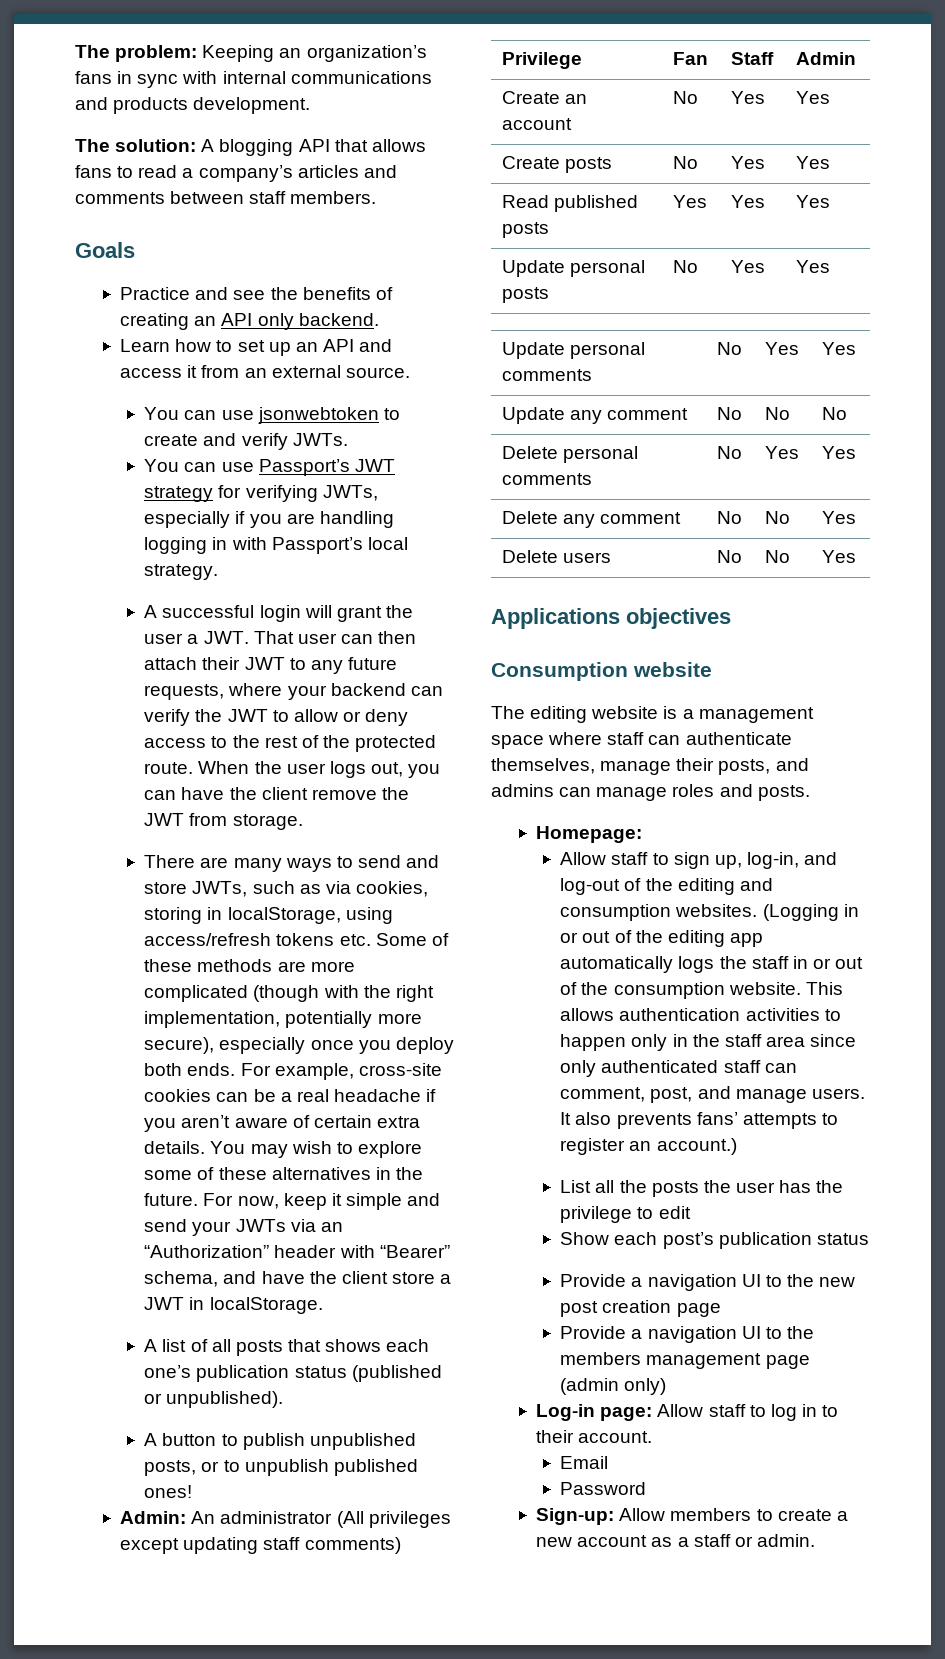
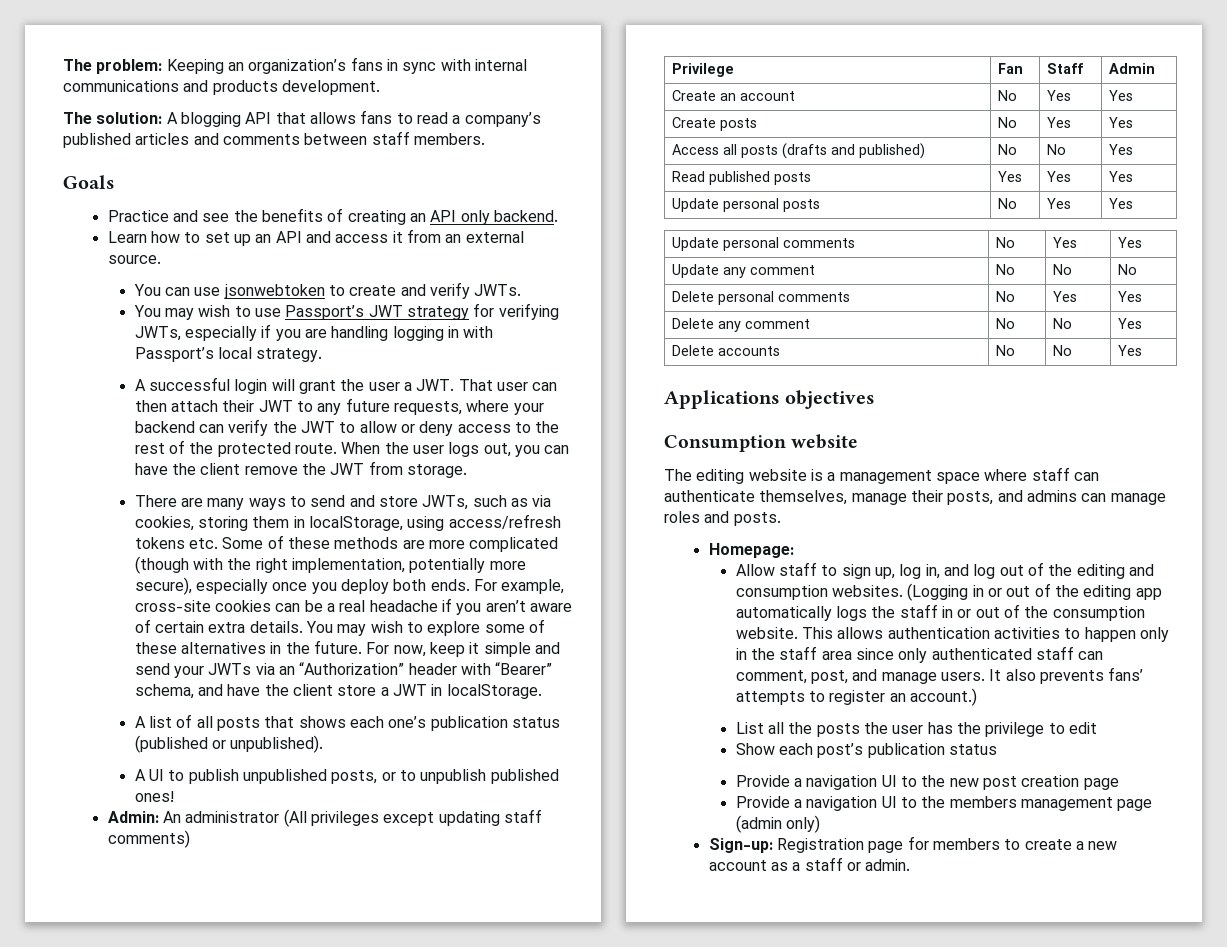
- The solution: A blogging API that allows fans to read a company’s articles and comments between staff members.
+ The solution: A blogging API that allows fans to read a company’s published articles and comments between staff members.
- You can use Passport’s JWT strategy for verifying JWTs, especially if you are handling logging in with Passport’s local strategy.
+ You may wish to use Passport’s JWT strategy for verifying JWTs, especially if you are handling logging in with Passport’s local strategy.
- There are many ways to send and store JWTs, such as via cookies, storing in localStorage, using access/refresh tokens etc. Some of these methods are more complicated (though with the right implementation, potentially more secure), especially once you deploy both ends.
+ There are many ways to send and store JWTs, such as via cookies, storing them in localStorage, using access/refresh tokens etc. Some of these methods are more complicated (though with the right implementation, potentially more secure), especially once you deploy both ends.
- A button to publish unpublished posts, or to unpublish published ones!
+ A UI to publish unpublished posts, or to unpublish published ones!
+ Access all posts (drafts and published) | No | No | Yes
- Delete users | No | No | Yes
+ Delete accounts | No | No | Yes
- Allow staff to sign up, log-in, and log-out of the editing and consumption websites.
+ Allow staff to sign up, log in, and log out of the editing and consumption websites.
- Log-in page: Allow staff to log in to their account.
- Email
- Password
- Sign-up: Allow members to create a new account as a staff or admin.
+ Sign-up: Registration page for members to create a new account as a staff or admin.

